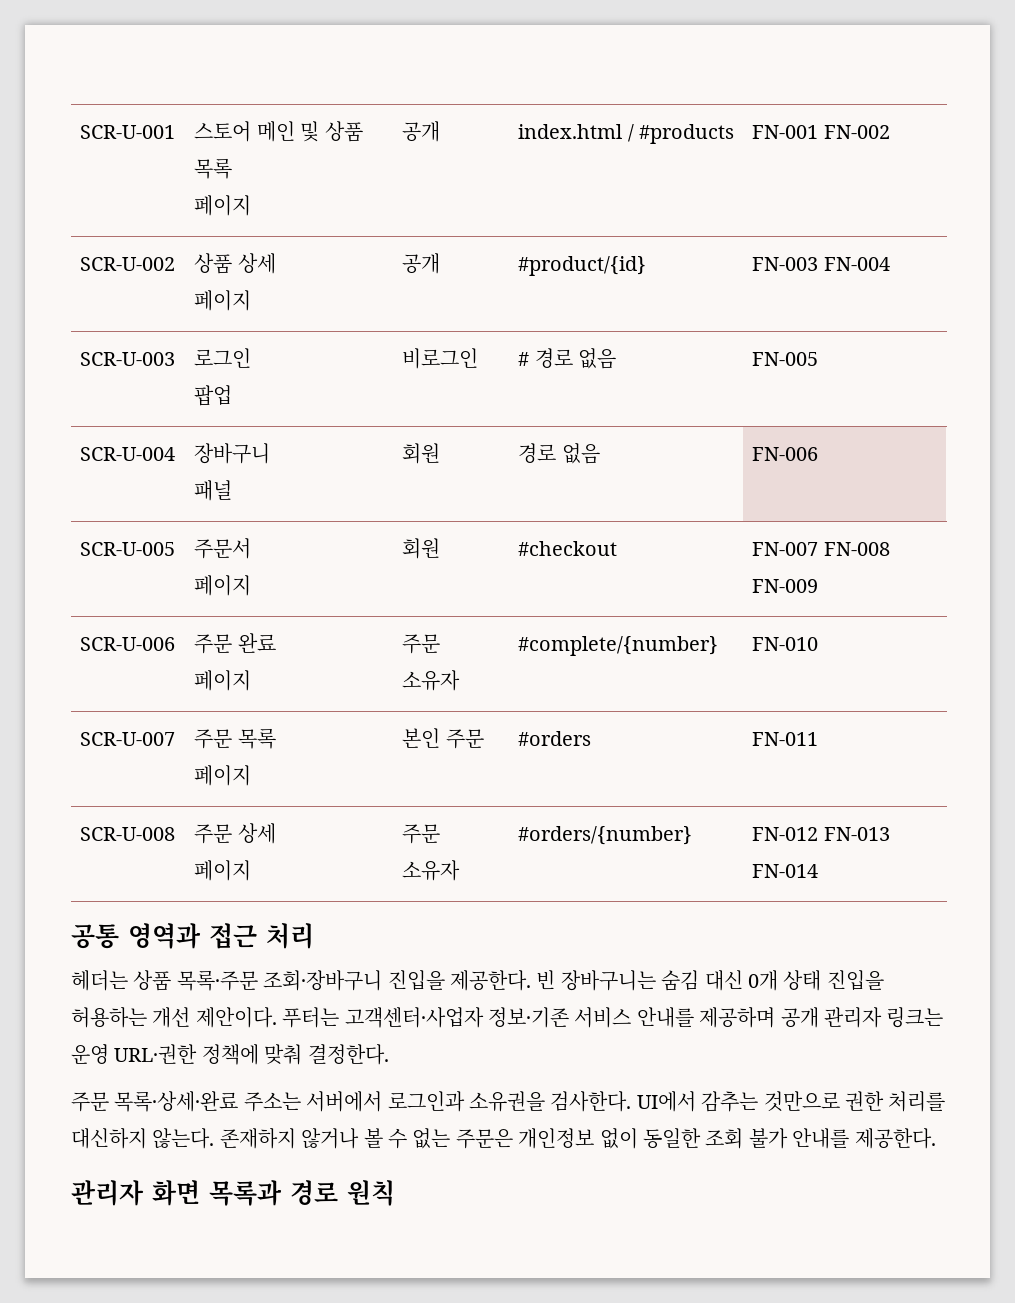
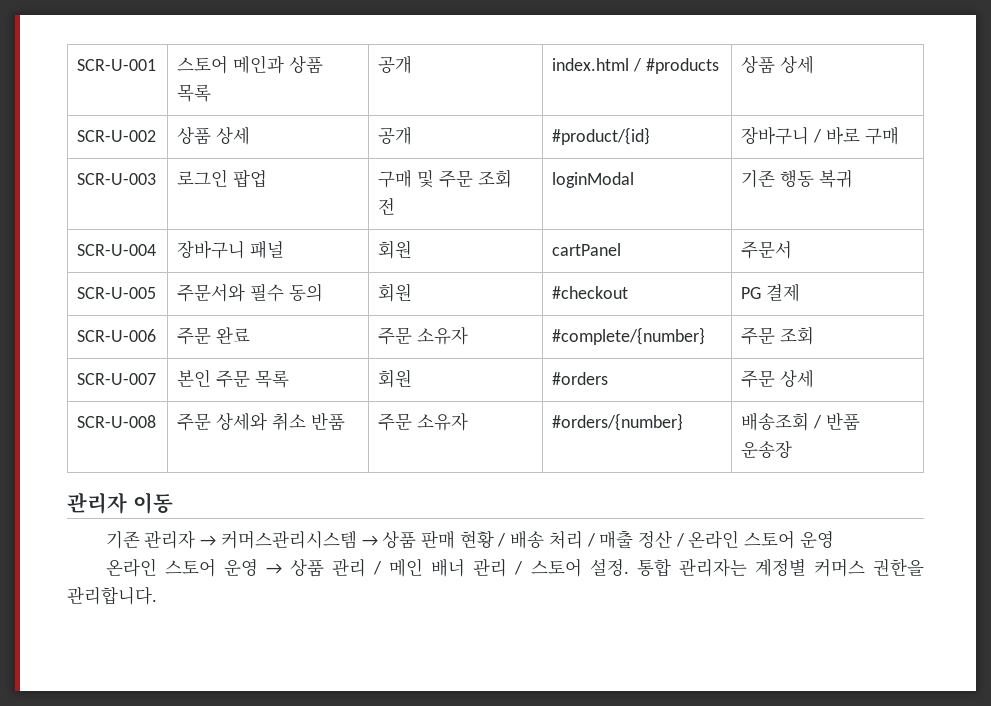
- SCR-U-001 | 스토어 메인 및 상품 목록
- 페이지 | 공개 | index.html / #products | FN-001 FN-002
+ SCR-U-001 | 스토어 메인과 상품 목록 | 공개 | index.html / #products | 상품 상세
- SCR-U-002 | 상품 상세
- 페이지 | 공개 | #product/{id} | FN-003 FN-004
+ SCR-U-002 | 상품 상세 | 공개 | #product/{id} | 장바구니 / 바로 구매
- SCR-U-003 | 로그인
- 팝업 | 비로그인 | # 경로 없음 | FN-005
+ SCR-U-003 | 로그인 팝업 | 구매 및 주문 조회 전 | loginModal | 기존 행동 복귀
- SCR-U-004 | 장바구니
- 패널 | 회원 | 경로 없음 | FN-006
- SCR-U-005 | 주문서
- 페이지 | 회원 | #checkout | FN-007 FN-008 FN-009
+ SCR-U-004 | 장바구니 패널 | 회원 | cartPanel | 주문서
+ SCR-U-005 | 주문서와 필수 동의 | 회원 | #checkout | PG 결제
- SCR-U-006 | 주문 완료
- 페이지 | 주문 소유자 | #complete/{number} | FN-010
+ SCR-U-006 | 주문 완료 | 주문 소유자 | #complete/{number} | 주문 조회
- SCR-U-007 | 주문 목록
- 페이지 | 본인 주문 | #orders | FN-011
+ SCR-U-007 | 본인 주문 목록 | 회원 | #orders | 주문 상세
- SCR-U-008 | 주문 상세
- 페이지 | 주문 소유자 | #orders/{number} | FN-012 FN-013 FN-014
- 공통 영역과 접근 처리
- 헤더는 상품 목록·주문 조회·장바구니 진입을 제공한다. 빈 장바구니는 숨김 대신 0개 상태 진입을 허용하는 개선 제안이다. 푸터는 고객센터·사업자 정보·기존 서비스 안내를 제공하며 공개 관리자 링크는 운영 URL·권한 정책에 맞춰 결정한다.
- 주문 목록·상세·완료 주소는 서버에서 로그인과 소유권을 검사한다. UI에서 감추는 것만으로 권한 처리를 대신하지 않는다. 존재하지 않거나 볼 수 없는 주문은 개인정보 없이 동일한 조회 불가 안내를 제공한다.
- 관리자 화면 목록과 경로 원칙
+ SCR-U-008 | 주문 상세와 취소 반품 | 주문 소유자 | #orders/{number} | 배송조회 / 반품 운송장
+ 관리자 이동
+ 기존 관리자 → 커머스관리시스템 → 상품 판매 현황 / 배송 처리 / 매출 정산 / 온라인 스토어 운영
+ 온라인 스토어 운영 → 상품 관리 / 메인 배너 관리 / 스토어 설정. 통합 관리자는 계정별 커머스 권한을 관리합니다.

